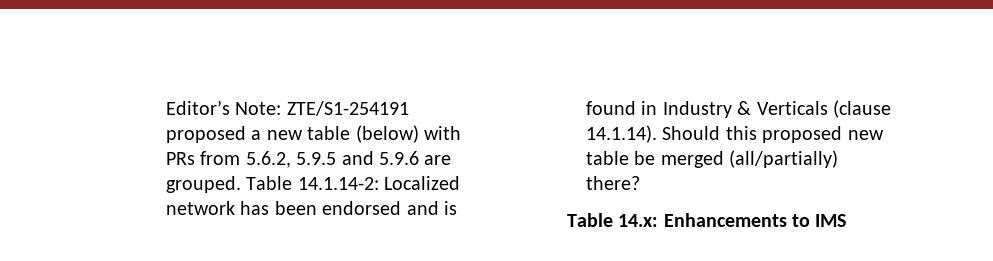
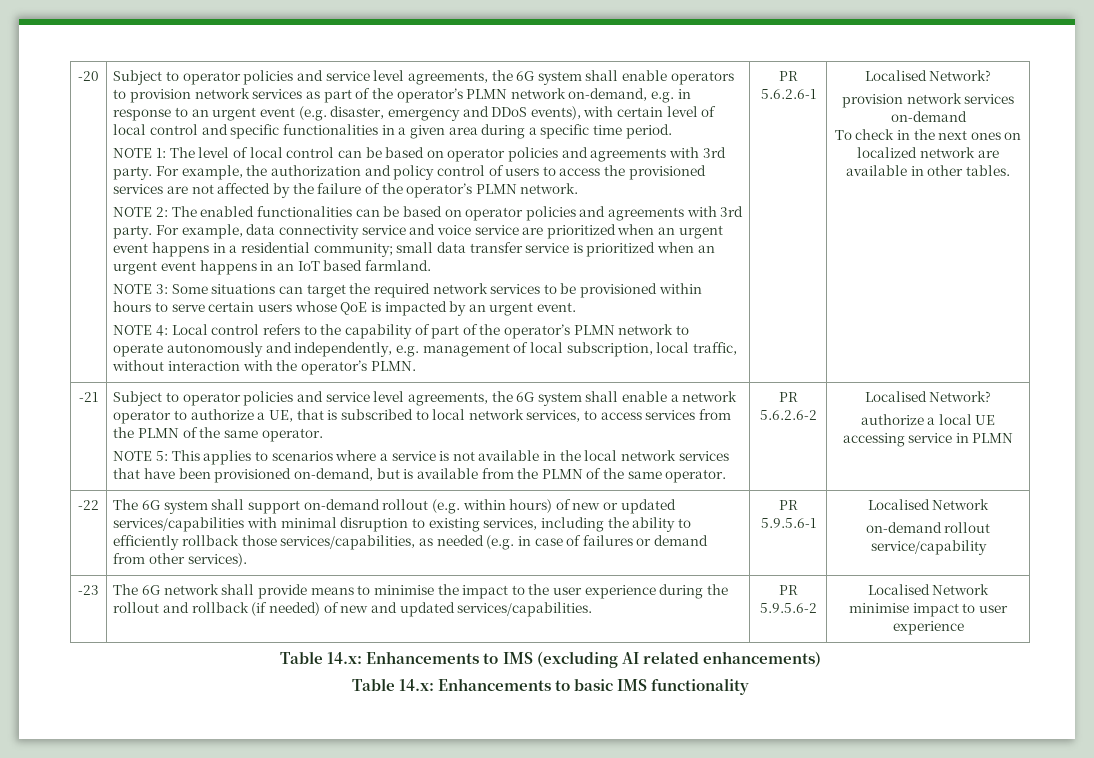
- Editor’s Note: ZTE/S1-254191 proposed a new table (below) with PRs from 5.6.2, 5.9.5 and 5.9.6 are grouped. Table 14.1.14-2: Localized network has been endorsed and is found in Industry & Verticals (clause 14.1.14). Should this proposed new table be merged (all/partially) there?
+ -20 | Subject to operator policies and service level agreements, the 6G system shall enable operators to provision network services as part of the operator’s PLMN network on-demand, e.g. in response to an urgent event (e.g. disaster, emergency and DDoS events), with certain level of local control and specific functionalities in a given area during a specific time period.
+ NOTE 1: The level of local control can be based on operator policies and agreements with 3rd party. For example, the authorization and policy control of users to access the provisioned services are not affected by the failure of the operator’s PLMN network.
+ NOTE 2: The enabled functionalities can be based on operator policies and agreements with 3rd party. For example, data connectivity service and voice service are prioritized when an urgent event happens in a residential community; small data transfer service is prioritized when an urgent event happens in an IoT based farmland.
+ NOTE 3: Some situations can target the required network services to be provisioned within hours to serve certain users whose QoE is impacted by an urgent event.
+ NOTE 4: Local control refers to the capability of part of the operator’s PLMN network to operate autonomously and independently, e.g. management of local subscription, local traffic, without interaction with the operator’s PLMN. | PR 5.6.2.6-1 | Localised Network?
+ provision network services on-demand
+ To check in the next ones on localized network are available in other tables.
+ -21 | Subject to operator policies and service level agreements, the 6G system shall enable a network operator to authorize a UE, that is subscribed to local network services, to access services from the PLMN of the same operator.
+ NOTE 5: This applies to scenarios where a service is not available in the local network services that have been provisioned on-demand, but is available from the PLMN of the same operator. | PR 5.6.2.6-2 | Localised Network?
+ authorize a local UE accessing service in PLMN
+ -22 | The 6G system shall support on-demand rollout (e.g. within hours) of new or updated services/capabilities with minimal disruption to existing services, including the ability to efficiently rollback those services/capabilities, as needed (e.g. in case of failures or demand from other services). | PR 5.9.5.6-1 | Localised Network
+ on-demand rollout service/capability
+ -23 | The 6G network shall provide means to minimise the impact to the user experience during the rollout and rollback (if needed) of new and updated services/capabilities. | PR 5.9.5.6-2 | Localised Network
+ minimise impact to user experience
- Table 14.x: Enhancements to IMS
+ Table 14.x: Enhancements to IMS (excluding AI related enhancements)
+ Table 14.x: Enhancements to basic IMS functionality

